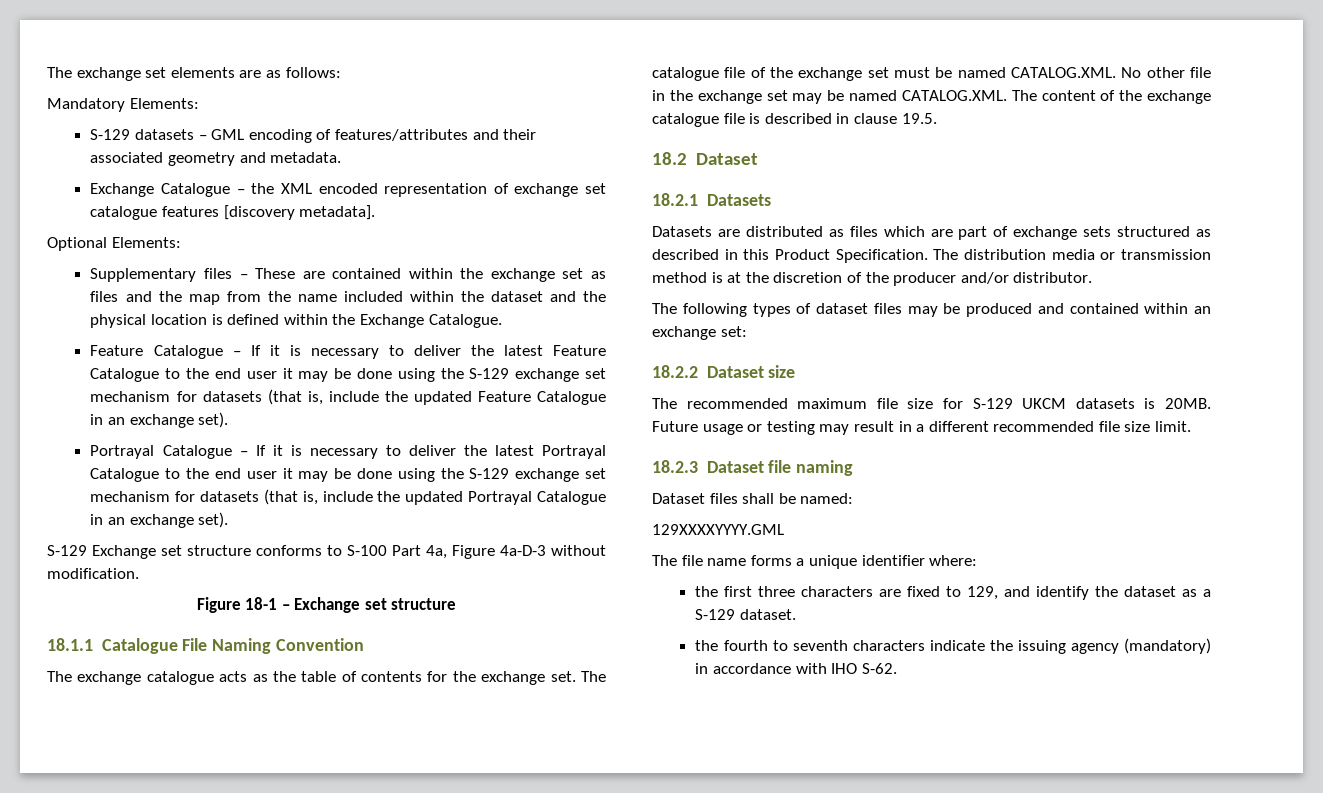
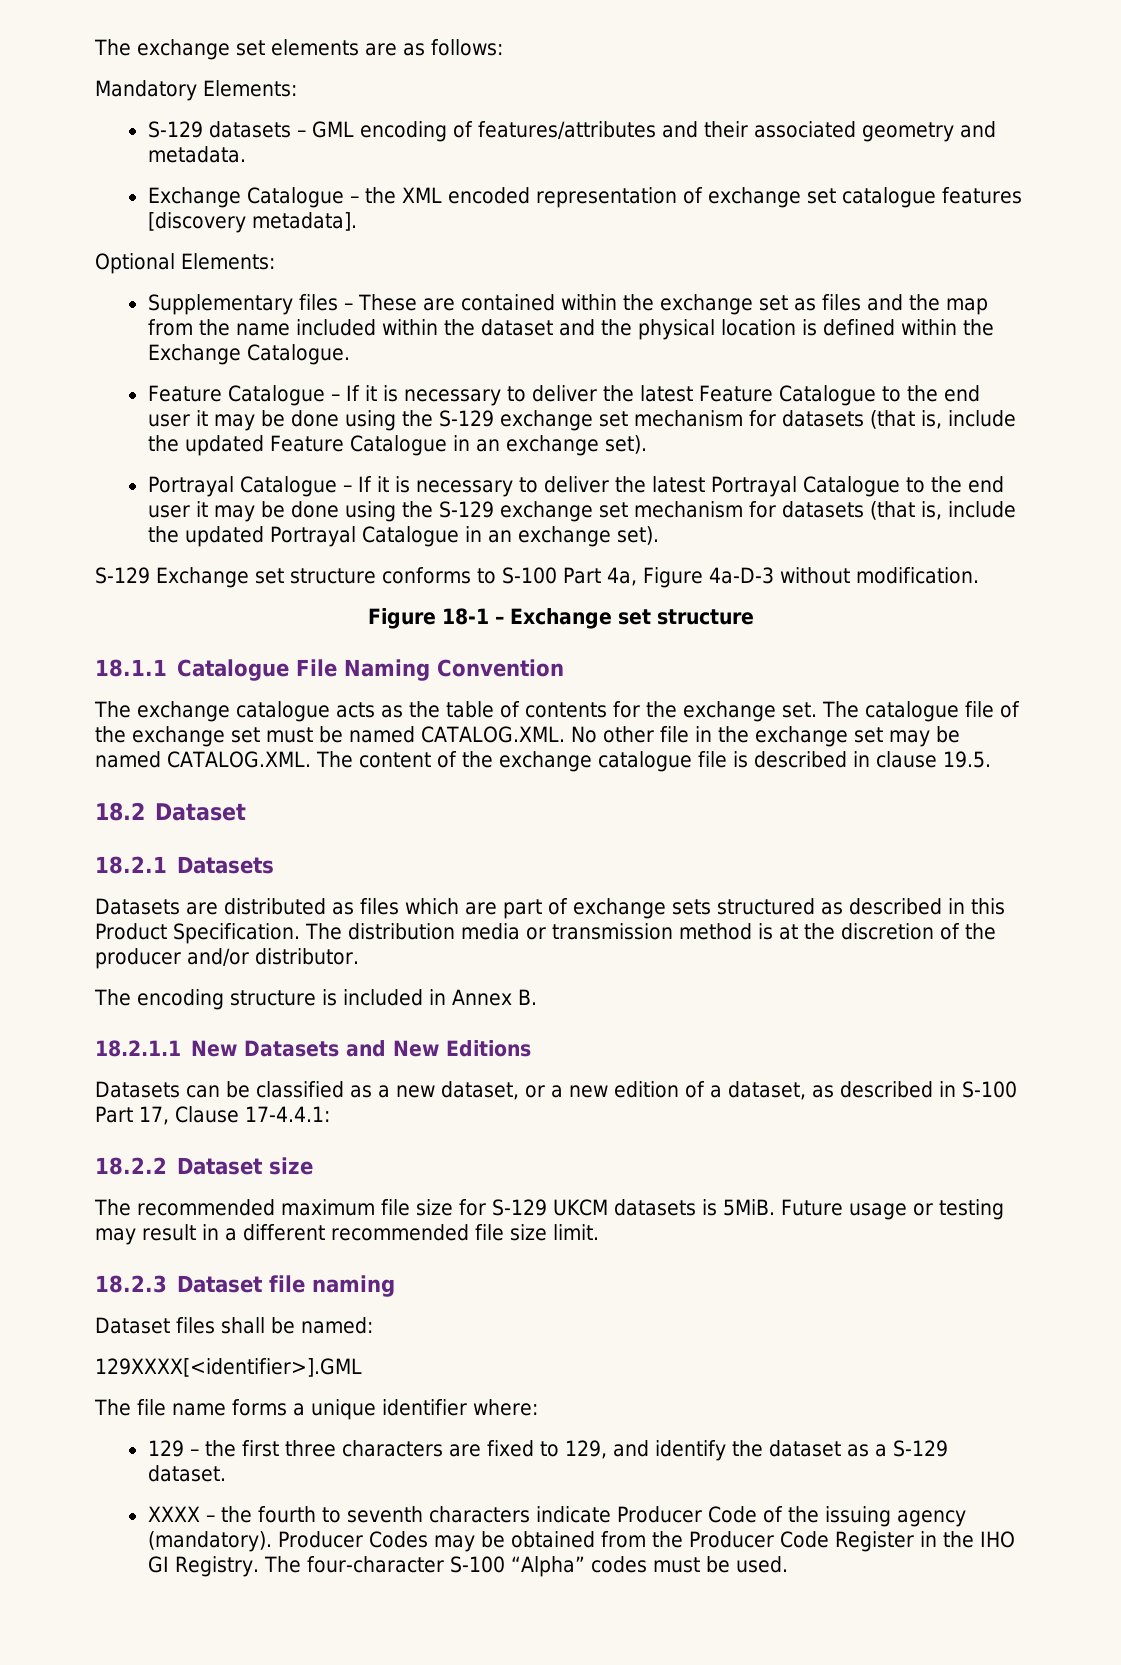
- The following types of dataset files may be produced and contained within an exchange set:
+ The encoding structure is included in Annex B.
+ 18.2.1.1 New Datasets and New Editions
+ Datasets can be classified as a new dataset, or a new edition of a dataset, as described in S-100 Part 17, Clause 17-4.4.1:
- The recommended maximum file size for S-129 UKCM datasets is 20MB.
+ The recommended maximum file size for S-129 UKCM datasets is 5MiB.
- 129XXXXYYYY.GML
+ 129XXXX[<identifier>].GML
- the first three characters are fixed to 129, and identify the dataset as a S-129 dataset.
+ 129 – the first three characters are fixed to 129, and identify the dataset as a S-129 dataset.
- the fourth to seventh characters indicate the issuing agency (mandatory) in accordance with IHO S-62.
+ XXXX – the fourth to seventh characters indicate Producer Code of the issuing agency (mandatory). Producer Codes may be obtained from the Producer Code Register in the IHO GI Registry. The four-character S-100 “Alpha” codes must be used.

